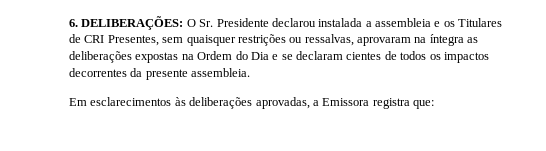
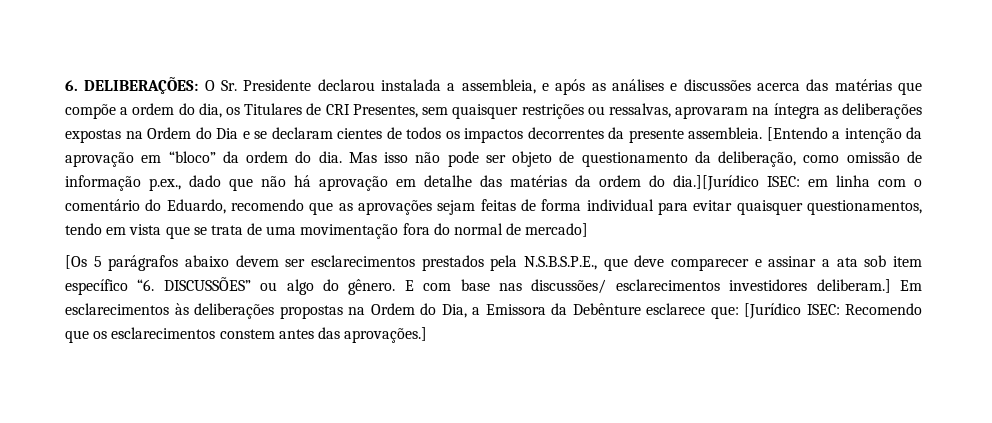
- 6. DELIBERAÇÕES: O Sr. Presidente declarou instalada a assembleia e os Titulares de CRI Presentes, sem quaisquer restrições ou ressalvas, aprovaram na íntegra as deliberações expostas na Ordem do Dia e se declaram cientes de todos os impactos decorrentes da presente assembleia.
- Em esclarecimentos às deliberações aprovadas, a Emissora registra que:
+ 6. DELIBERAÇÕES: O Sr. Presidente declarou instalada a assembleia, e após as análises e discussões acerca das matérias que compõe a ordem do dia, os Titulares de CRI Presentes, sem quaisquer restrições ou ressalvas, aprovaram na íntegra as deliberações expostas na Ordem do Dia e se declaram cientes de todos os impactos decorrentes da presente assembleia. [Entendo a intenção da aprovação em “bloco” da ordem do dia. Mas isso não pode ser objeto de questionamento da deliberação, como omissão de informação p.ex., dado que não há aprovação em detalhe das matérias da ordem do dia.][Jurídico ISEC: em linha com o comentário do Eduardo, recomendo que as aprovações sejam feitas de forma individual para evitar quaisquer questionamentos, tendo em vista que se trata de uma movimentação fora do normal de mercado]
+ [Os 5 parágrafos abaixo devem ser esclarecimentos prestados pela N.S.B.S.P.E., que deve comparecer e assinar a ata sob item específico “6. DISCUSSÕES” ou algo do gênero. E com base nas discussões/ esclarecimentos investidores deliberam.] Em esclarecimentos às deliberações propostas na Ordem do Dia, a Emissora da Debênture esclarece que: [Jurídico ISEC: Recomendo que os esclarecimentos constem antes das aprovações.]

